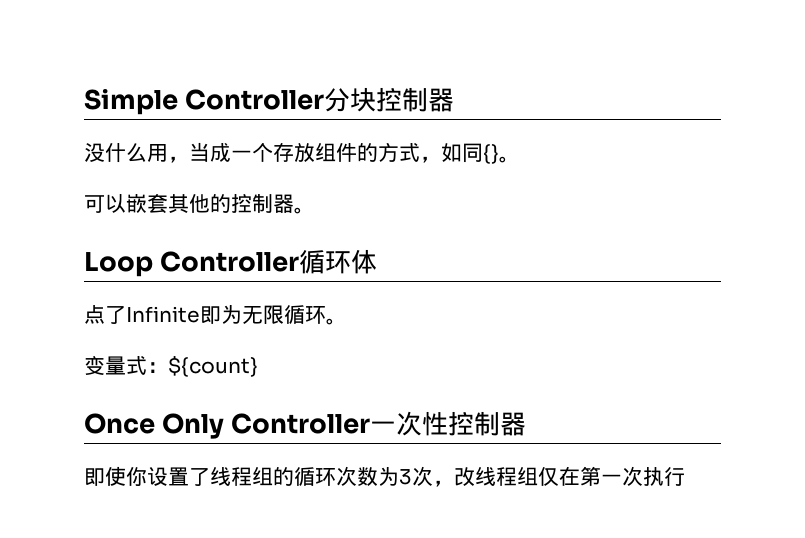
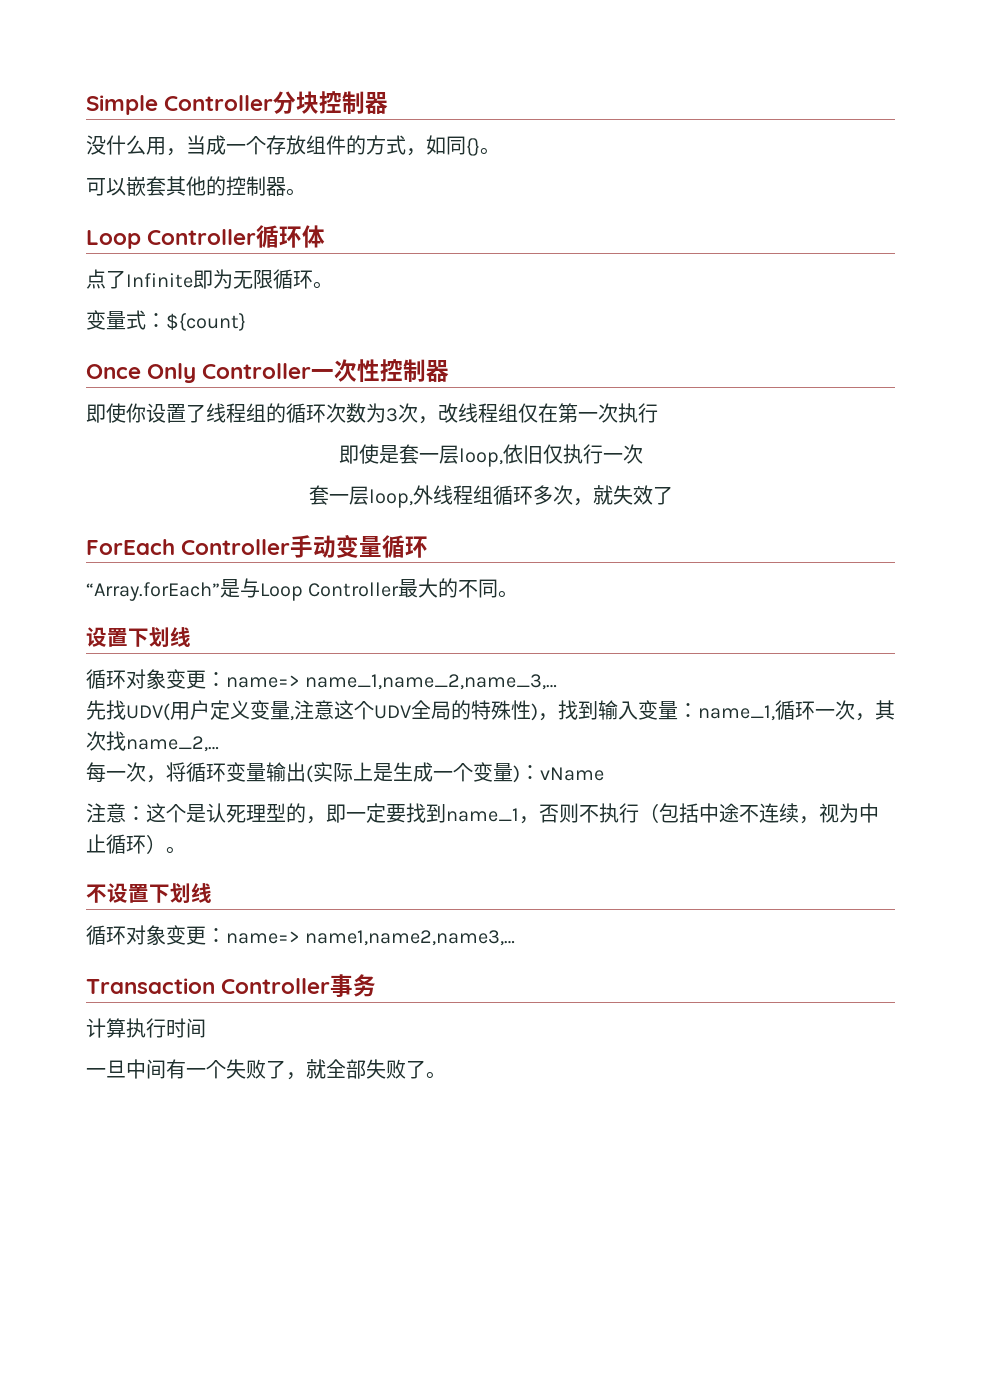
+ 即使是套一层loop,依旧仅执行一次
+ 套一层loop,外线程组循环多次，就失效了
+ ForEach Controller手动变量循环
+ “Array.forEach”是与Loop Controller最大的不同。
+ 设置下划线
+ 循环对象变更：name=> name_1,name_2,name_3,…
+ 先找UDV(用户定义变量,注意这个UDV全局的特殊性)，找到输入变量：name_1,循环一次，其次找name_2,…
+ 每一次，将循环变量输出(实际上是生成一个变量)：vName
+ 注意：这个是认死理型的，即一定要找到name_1，否则不执行（包括中途不连续，视为中止循环）。
+ 不设置下划线
+ 循环对象变更：name=> name1,name2,name3,…
+ Transaction Controller事务
+ 计算执行时间
+ 一旦中间有一个失败了，就全部失败了。

